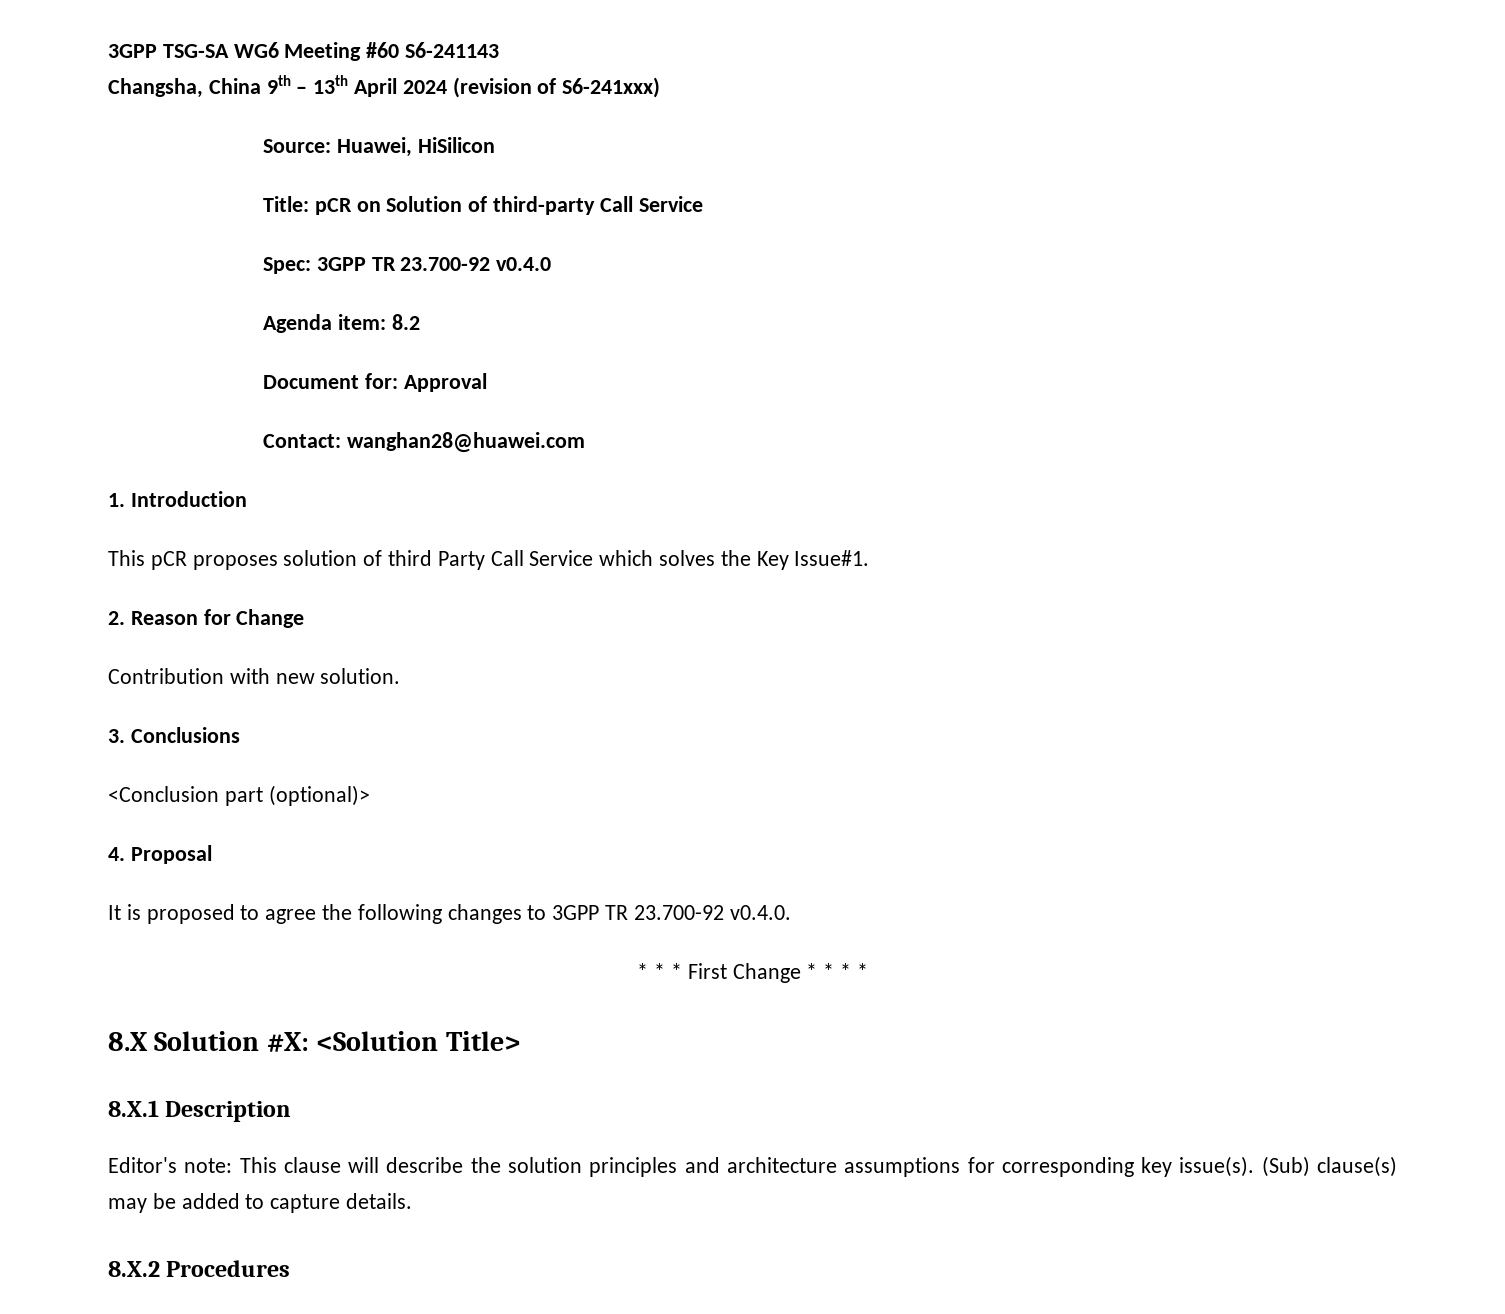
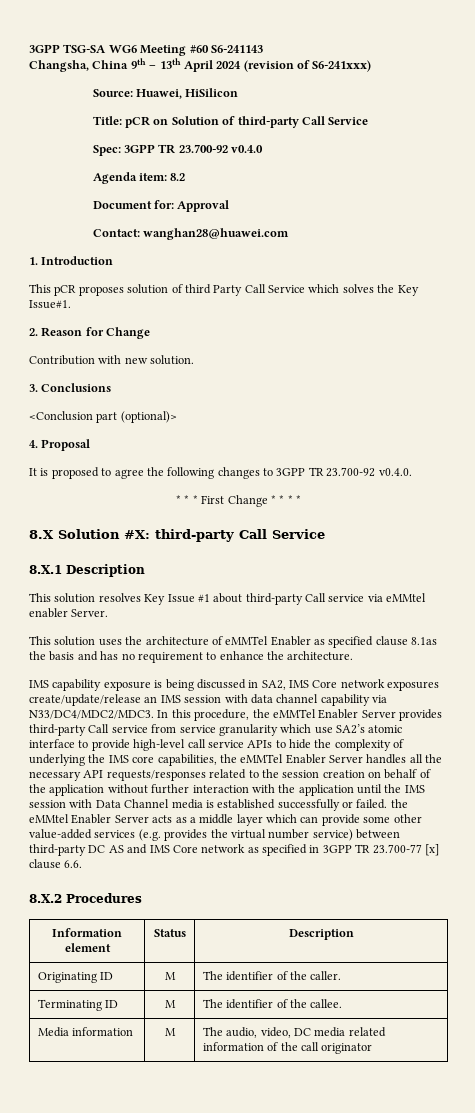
- 8.X Solution #X: <Solution Title>
+ 8.X Solution #X: third-party Call Service
- Editor's note: This clause will describe the solution principles and architecture assumptions for corresponding key issue(s). (Sub) clause(s) may be added to capture details.
+ This solution resolves Key Issue #1 about third-party Call service via eMMtel enabler Server.
+ This solution uses the architecture of eMMTel Enabler as specified clause 8.1as the basis and has no requirement to enhance the architecture.
+ IMS capability exposure is being discussed in SA2, IMS Core network exposures create/update/release an IMS session with data channel capability via N33/DC4/MDC2/MDC3. In this procedure, the eMMTel Enabler Server provides third-party Call service from service granularity which use SA2’s atomic interface to provide high-level call service APIs to hide the complexity of underlying the IMS core capabilities, the eMMTel Enabler Server handles all the necessary API requests/responses related to the session creation on behalf of the application without further interaction with the application until the IMS session with Data Channel media is established successfully or failed. the eMMtel Enabler Server acts as a middle layer which can provide some other value-added services (e.g. provides the virtual number service) between third-party DC AS and IMS Core network as specified in 3GPP TR 23.700-77 [x] clause 6.6.
  8.X.2 Procedures
+ Information element | Status | Description
+ Originating ID | M | The identifier of the caller.
+ Terminating ID | M | The identifier of the callee.
+ Media information | M | The audio, video, DC media related information of the call originator

